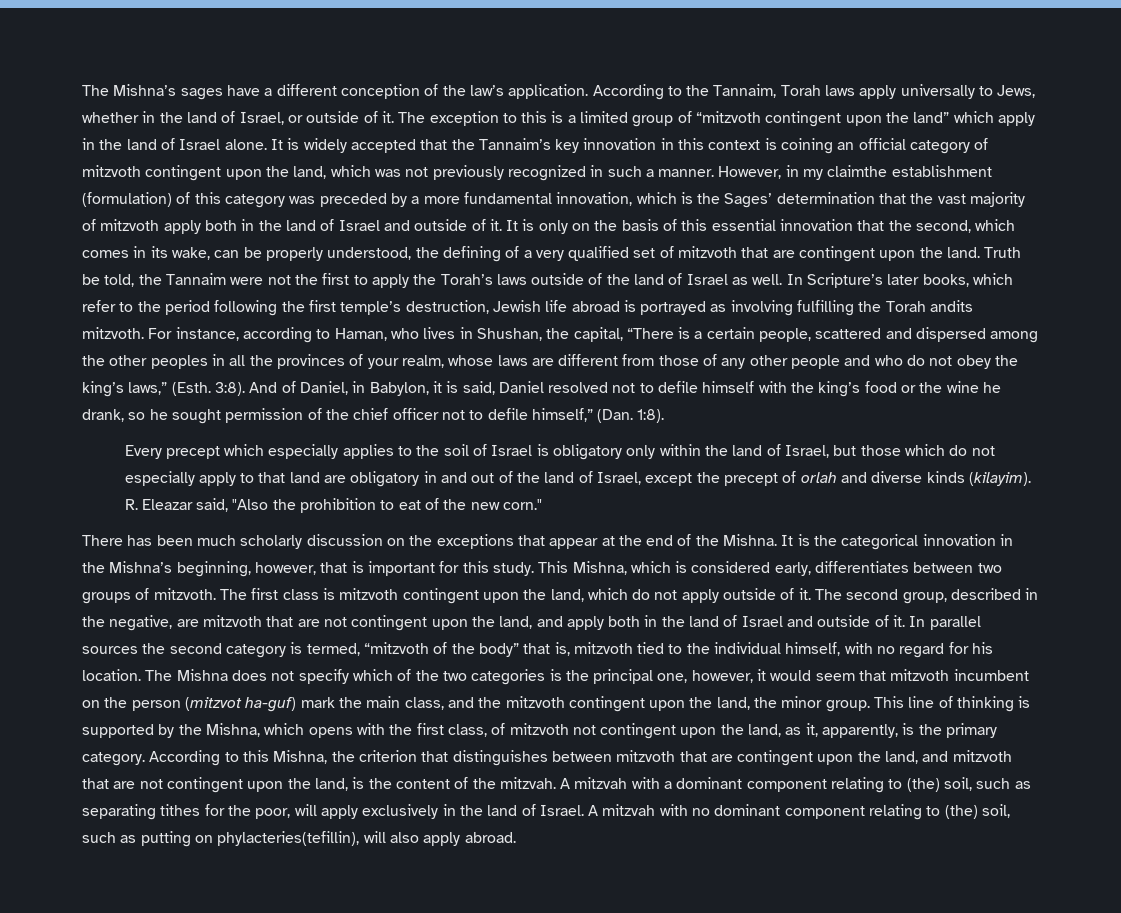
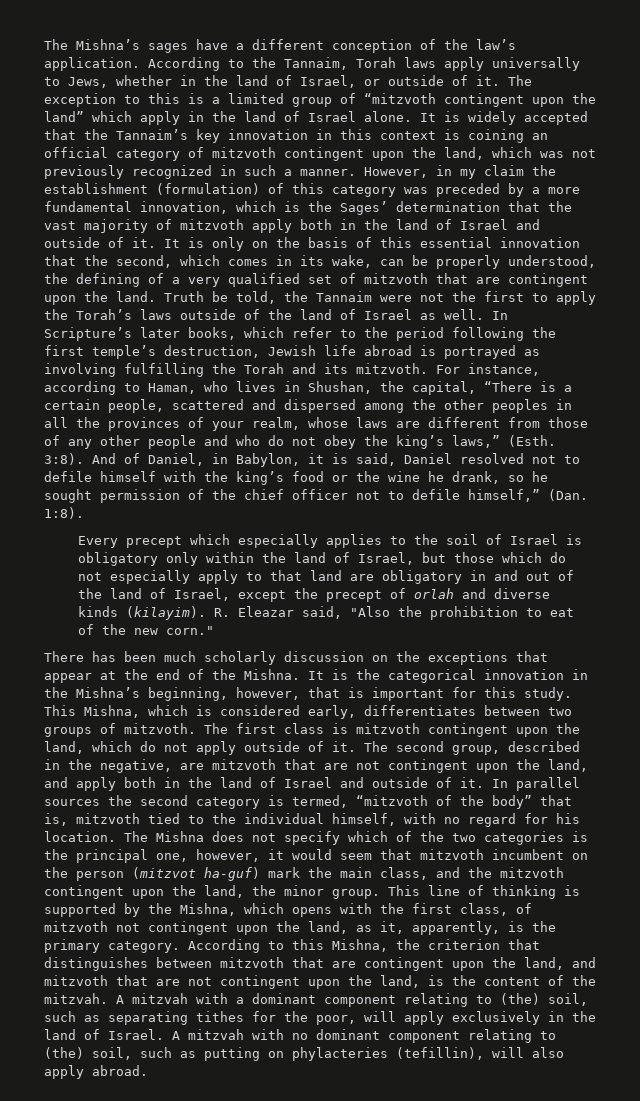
- However, in my claimthe establishment (formulation) of this category was preceded by a more fundamental innovation, which is the Sages’ determination that the vast majority of mitzvoth apply both in the land of Israel and outside of it.
+ However, in my claim the establishment (formulation) of this category was preceded by a more fundamental innovation, which is the Sages’ determination that the vast majority of mitzvoth apply both in the land of Israel and outside of it.
- In Scripture’s later books, which refer to the period following the first temple’s destruction, Jewish life abroad is portrayed as involving fulfilling the Torah andits mitzvoth.
+ In Scripture’s later books, which refer to the period following the first temple’s destruction, Jewish life abroad is portrayed as involving fulfilling the Torah and its mitzvoth.
- A mitzvah with no dominant component relating to (the) soil, such as putting on phylacteries(tefillin), will also apply abroad.
+ A mitzvah with no dominant component relating to (the) soil, such as putting on phylacteries (tefillin), will also apply abroad.

